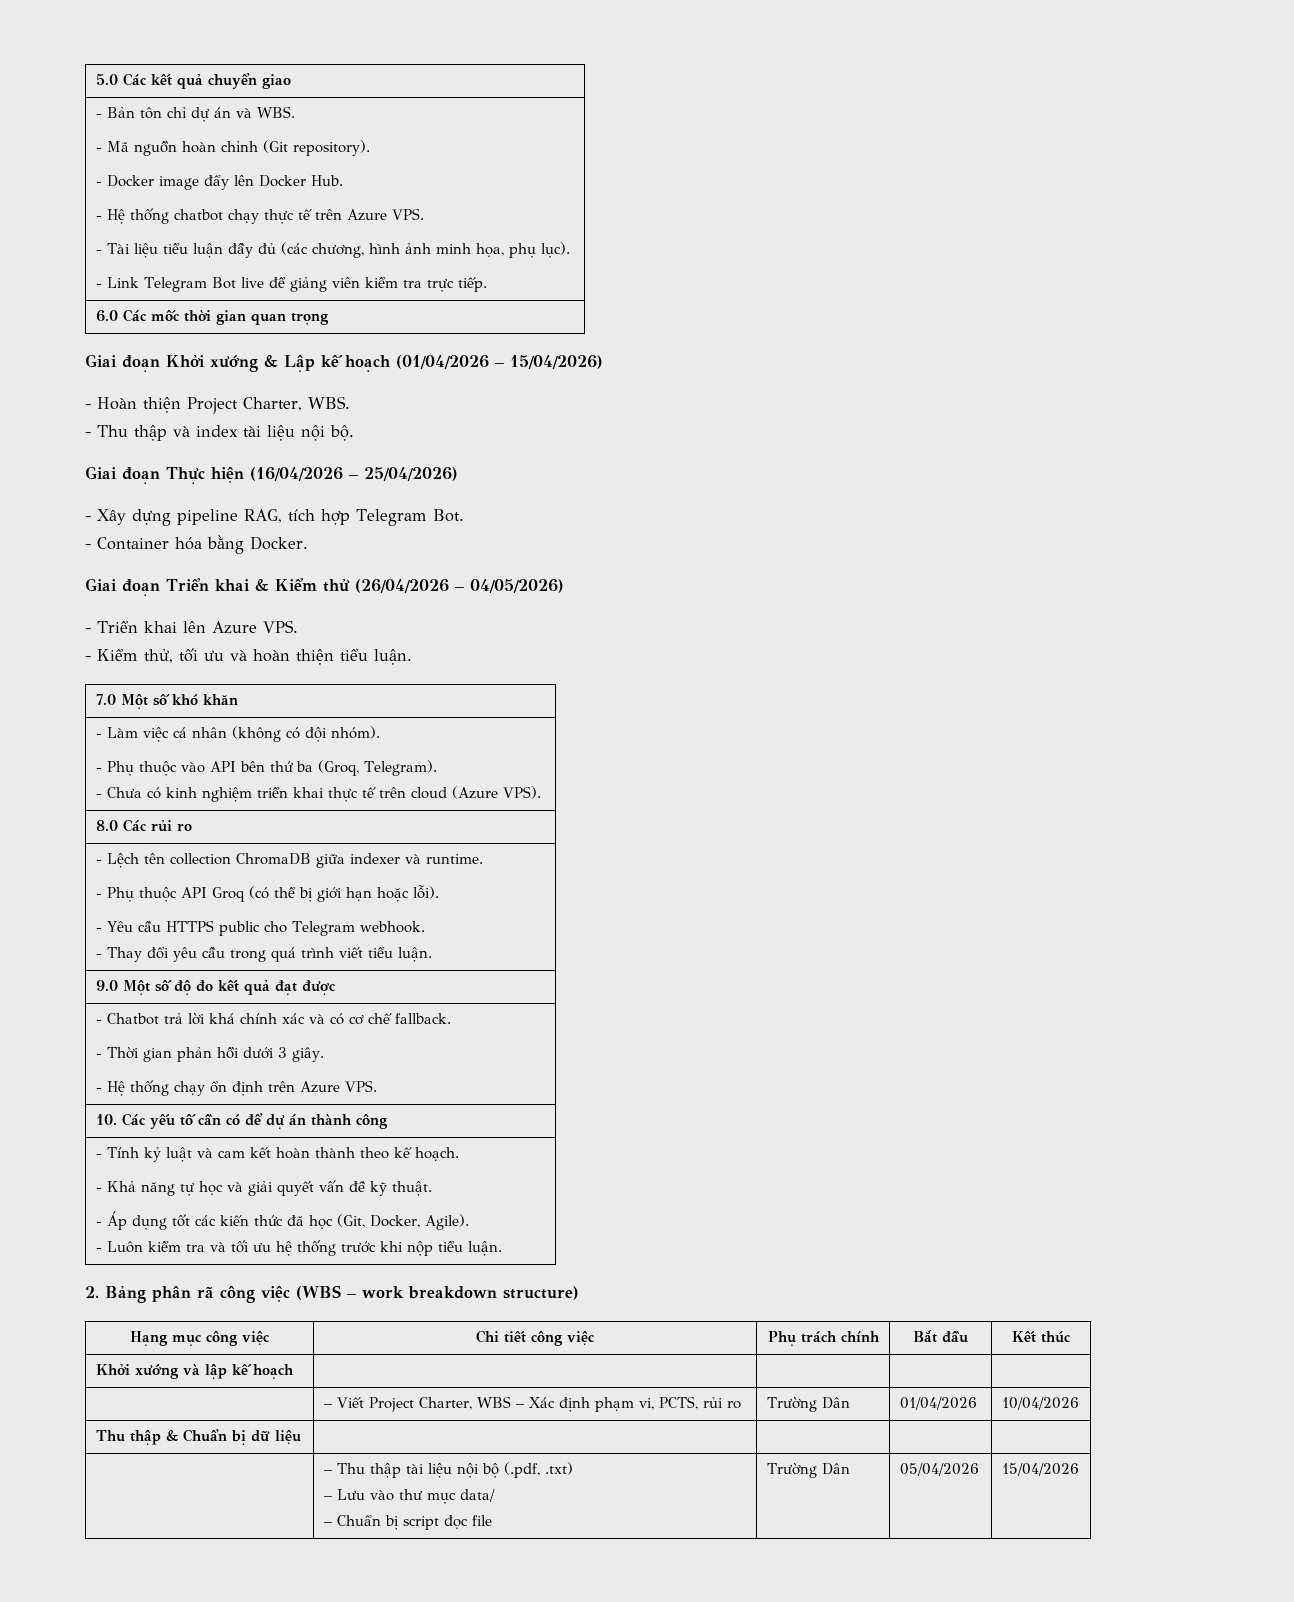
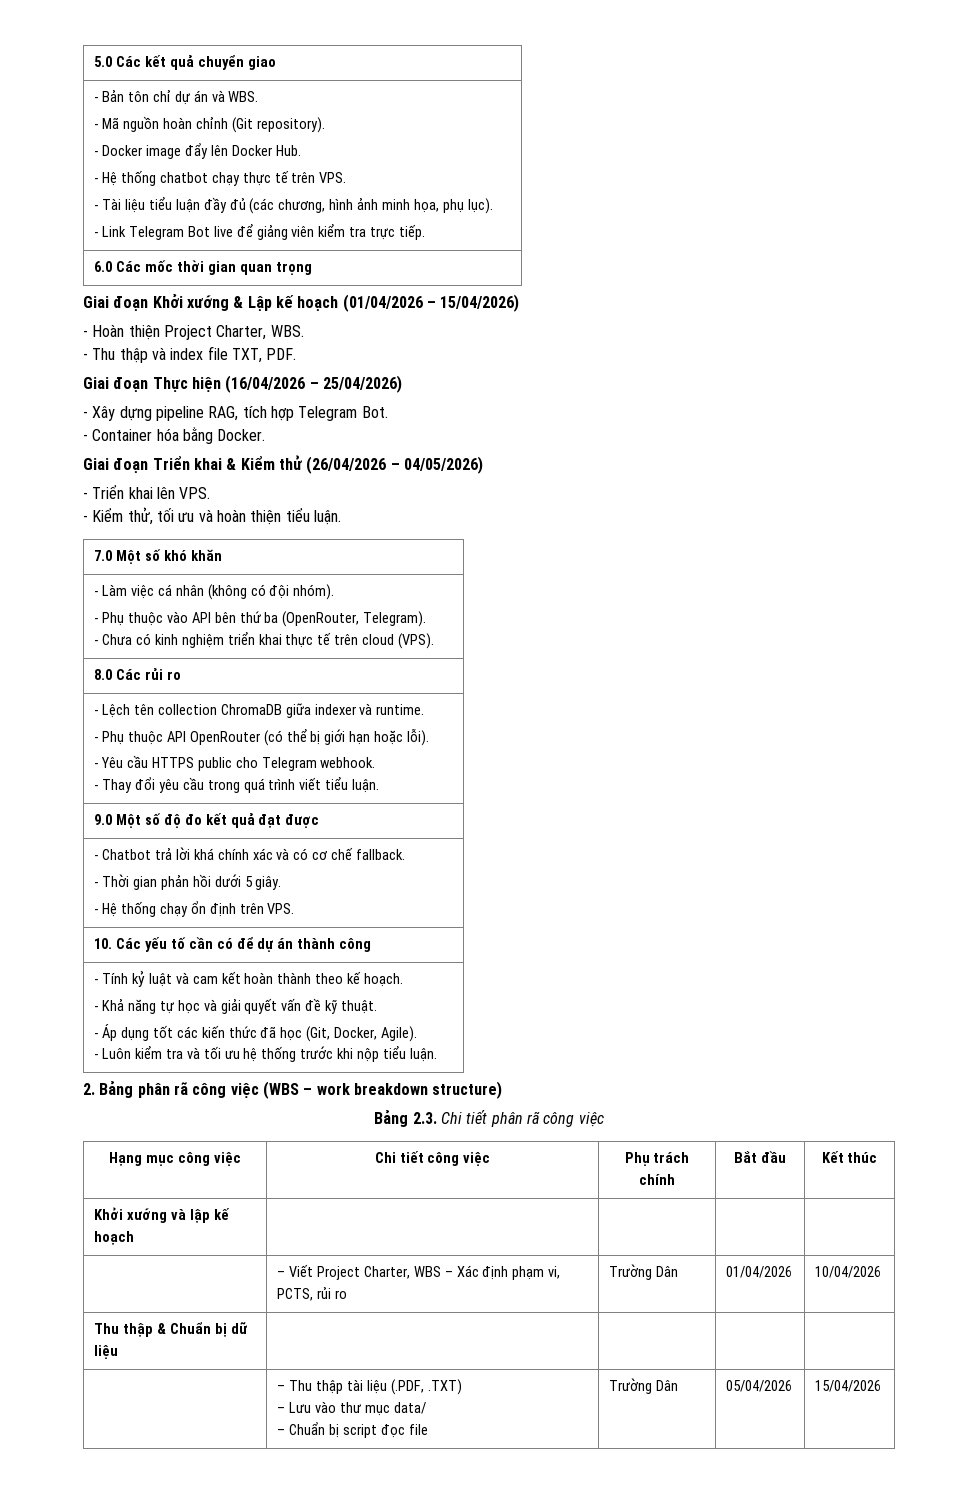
- - Hệ thống chatbot chạy thực tế trên Azure VPS.
+ - Hệ thống chatbot chạy thực tế trên VPS.
- - Thu thập và index tài liệu nội bộ.
+ - Thu thập và index file TXT, PDF.
- - Triển khai lên Azure VPS.
+ - Triển khai lên VPS.
  - Làm việc cá nhân (không có đội nhóm).
- - Phụ thuộc vào API bên thứ ba (Groq, Telegram).
- - Chưa có kinh nghiệm triển khai thực tế trên cloud (Azure VPS).
+ - Phụ thuộc vào API bên thứ ba (OpenRouter, Telegram).
+ - Chưa có kinh nghiệm triển khai thực tế trên cloud (VPS).
  - Lệch tên collection ChromaDB giữa indexer và runtime.
- - Phụ thuộc API Groq (có thể bị giới hạn hoặc lỗi).
+ - Phụ thuộc API OpenRouter (có thể bị giới hạn hoặc lỗi).
  - Chatbot trả lời khá chính xác và có cơ chế fallback.
- - Thời gian phản hồi dưới 3 giây.
- - Hệ thống chạy ổn định trên Azure VPS.
+ - Thời gian phản hồi dưới 5 giây.
+ - Hệ thống chạy ổn định trên VPS.
+ Bảng 2.3. Chi tiết phân rã công việc
- | – Thu thập tài liệu nội bộ (.pdf, .txt)
+ | – Thu thập tài liệu (.PDF, .TXT)

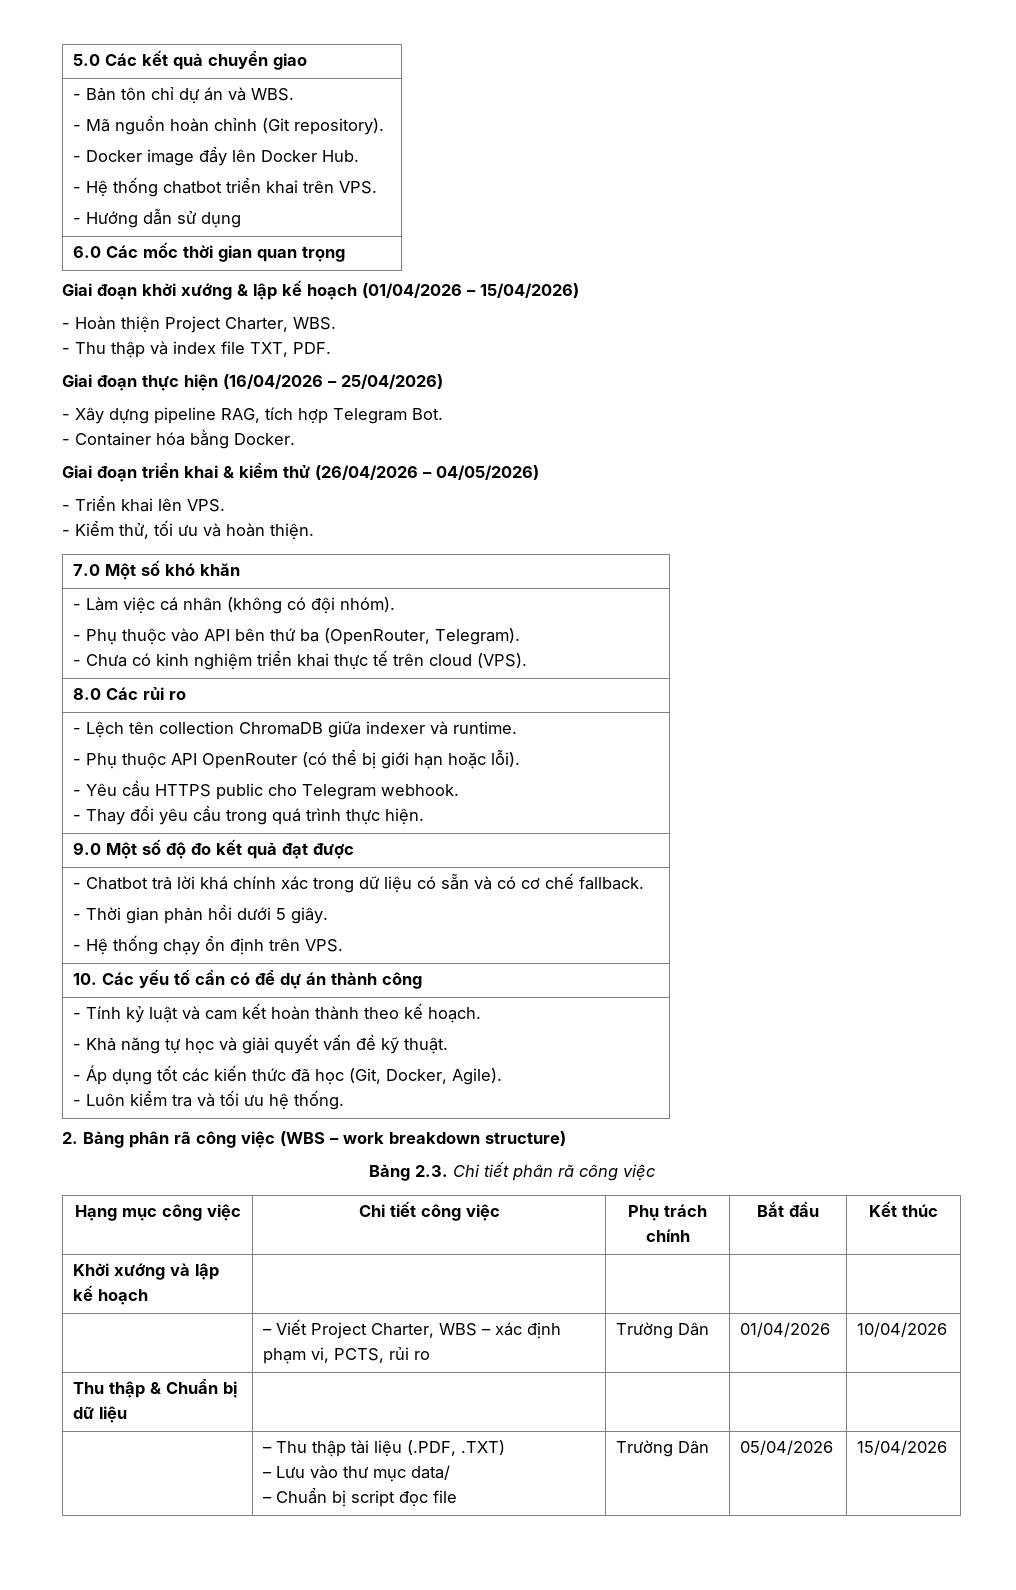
- - Hệ thống chatbot chạy thực tế trên VPS.
+ - Hệ thống chatbot triển khai trên VPS.
- - Tài liệu tiểu luận đầy đủ (các chương, hình ảnh minh họa, phụ lục).
- - Link Telegram Bot live để giảng viên kiểm tra trực tiếp.
+ - Hướng dẫn sử dụng
- Giai đoạn Khởi xướng & Lập kế hoạch (01/04/2026 – 15/04/2026)
+ Giai đoạn khởi xướng & lập kế hoạch (01/04/2026 – 15/04/2026)
- Giai đoạn Thực hiện (16/04/2026 – 25/04/2026)
+ Giai đoạn thực hiện (16/04/2026 – 25/04/2026)
- Giai đoạn Triển khai & Kiểm thử (26/04/2026 – 04/05/2026)
+ Giai đoạn triển khai & kiểm thử (26/04/2026 – 04/05/2026)
- - Kiểm thử, tối ưu và hoàn thiện tiểu luận.
+ - Kiểm thử, tối ưu và hoàn thiện.
  - Lệch tên collection ChromaDB giữa indexer và runtime.
  - Phụ thuộc API OpenRouter (có thể bị giới hạn hoặc lỗi).
  - Yêu cầu HTTPS public cho Telegram webhook.
- - Thay đổi yêu cầu trong quá trình viết tiểu luận.
+ - Thay đổi yêu cầu trong quá trình thực hiện.
- - Chatbot trả lời khá chính xác và có cơ chế fallback.
+ - Chatbot trả lời khá chính xác trong dữ liệu có sẵn và có cơ chế fallback.
- - Luôn kiểm tra và tối ưu hệ thống trước khi nộp tiểu luận.
+ - Luôn kiểm tra và tối ưu hệ thống.
- | – Viết Project Charter, WBS – Xác định phạm vi, PCTS, rủi ro | Trường Dân | 01/04/2026 | 10/04/2026
+ | – Viết Project Charter, WBS – xác định phạm vi, PCTS, rủi ro | Trường Dân | 01/04/2026 | 10/04/2026

